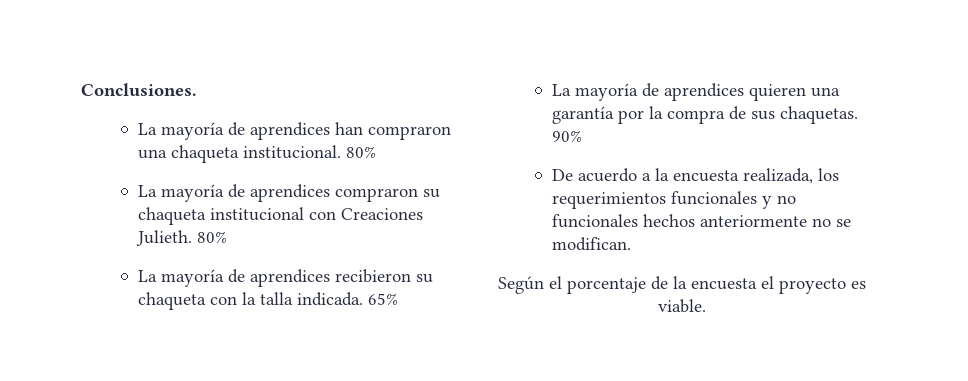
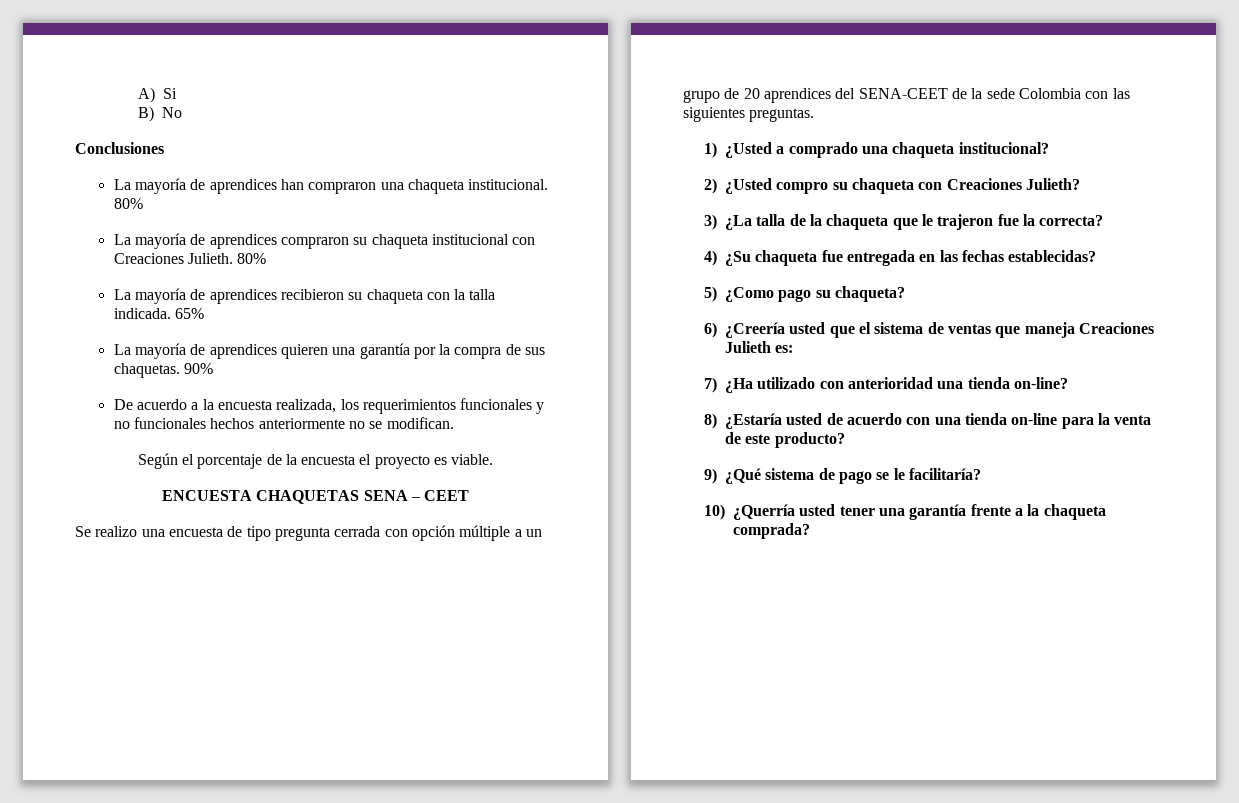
- Conclusiones.
+ A) Si
+ B) No
+ Conclusiones
+ ENCUESTA CHAQUETAS SENA – CEET
+ Se realizo una encuesta de tipo pregunta cerrada con opción múltiple a un grupo de 20 aprendices del SENA-CEET de la sede Colombia con las siguientes preguntas.
+ 1) ¿Usted a comprado una chaqueta institucional?
+ 2) ¿Usted compro su chaqueta con Creaciones Julieth?
+ 3) ¿La talla de la chaqueta que le trajeron fue la correcta?
+ 4) ¿Su chaqueta fue entregada en las fechas establecidas?
+ 5) ¿Como pago su chaqueta?
+ 6) ¿Creería usted que el sistema de ventas que maneja Creaciones Julieth es:
+ 7) ¿Ha utilizado con anterioridad una tienda on-line?
+ 8) ¿Estaría usted de acuerdo con una tienda on-line para la venta de este producto?
+ 9) ¿Qué sistema de pago se le facilitaría?
+ 10) ¿Querría usted tener una garantía frente a la chaqueta comprada?

